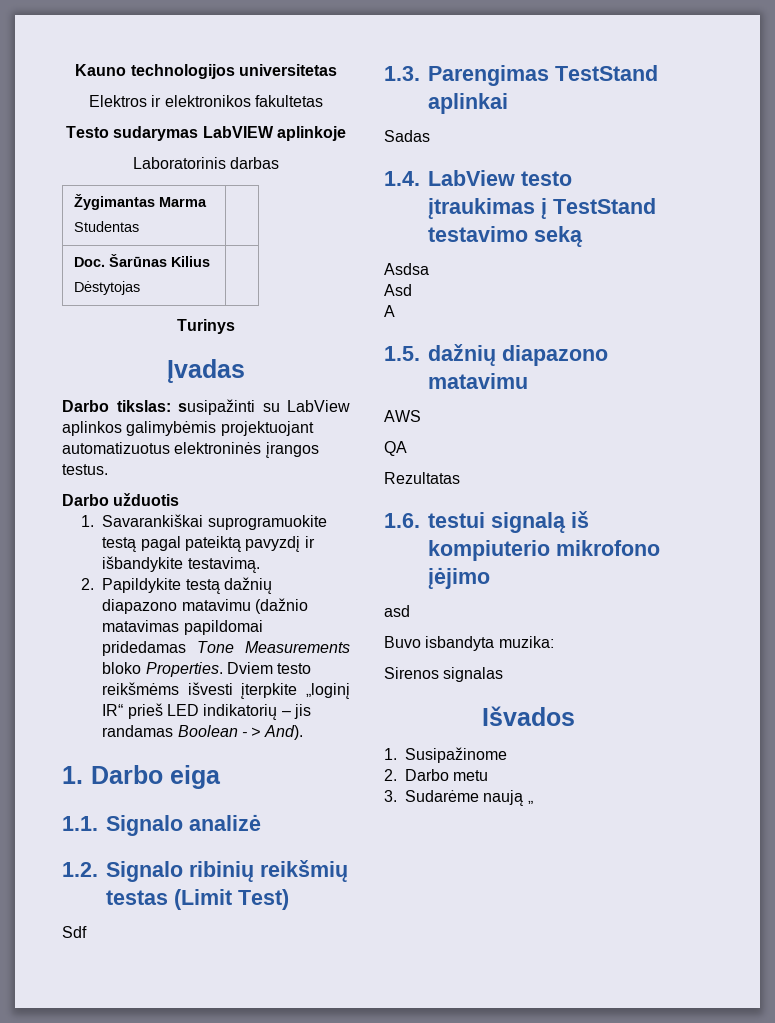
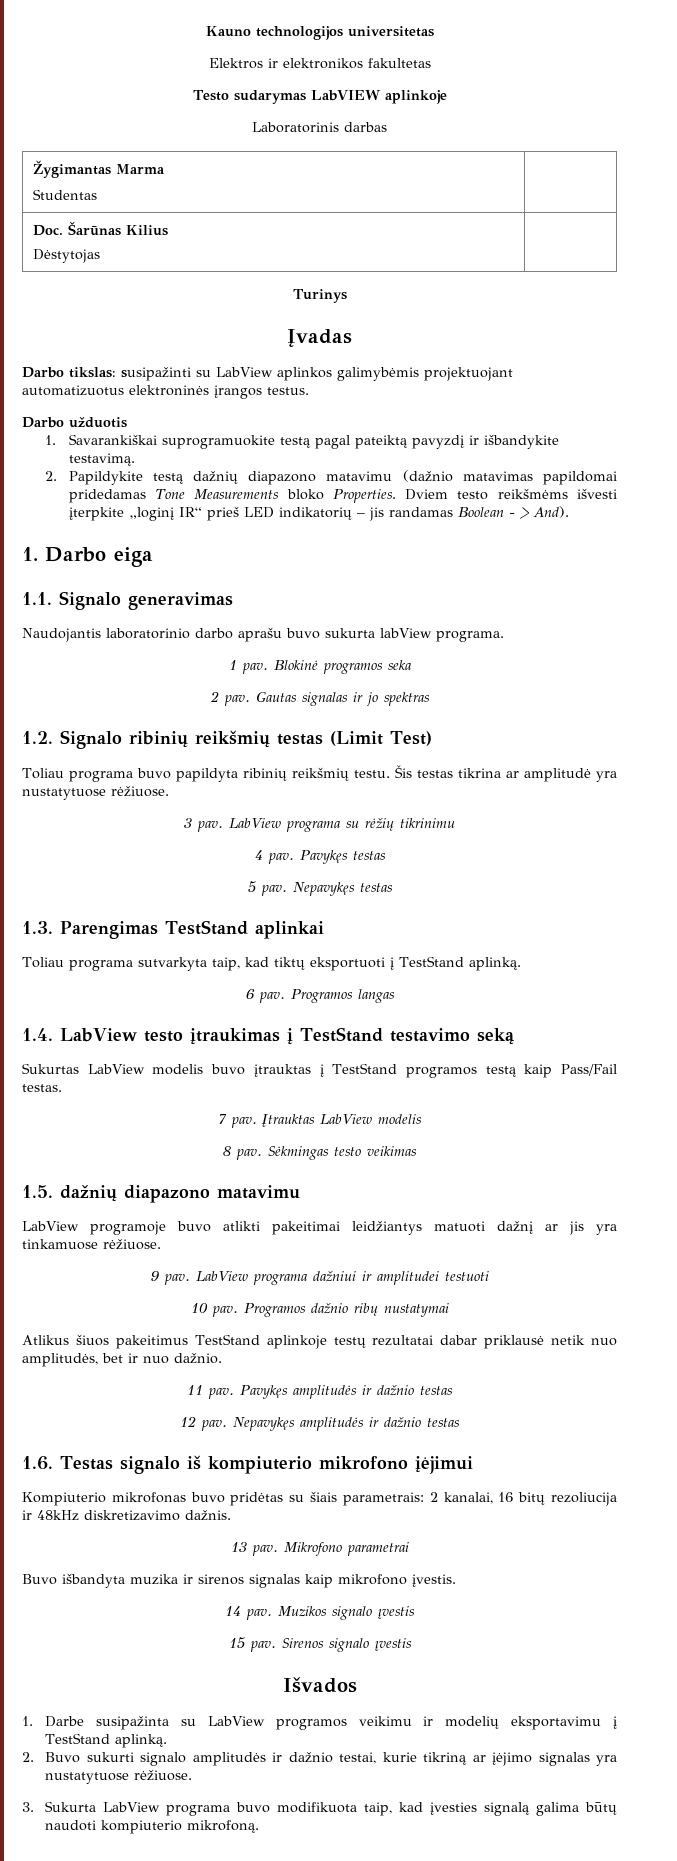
- 1.1. Signalo analizė
+ 1.1. Signalo generavimas
+ Naudojantis laboratorinio darbo aprašu buvo sukurta labView programa.
+ 1 pav. Blokinė programos seka
+ 2 pav. Gautas signalas ir jo spektras
- Sdf
+ Toliau programa buvo papildyta ribinių reikšmių testu. Šis testas tikrina ar amplitudė yra nustatytuose rėžiuose.
+ 3 pav. LabView programa su rėžių tikrinimu
+ 4 pav. Pavykęs testas
+ 5 pav. Nepavykęs testas
  1.3. Parengimas TestStand aplinkai
- Sadas
+ Toliau programa sutvarkyta taip, kad tiktų eksportuoti į TestStand aplinką.
+ 6 pav. Programos langas
- Asdsa
- Asd
- A
+ Sukurtas LabView modelis buvo įtrauktas į TestStand programos testą kaip Pass/Fail testas.
+ 7 pav. Įtrauktas LabView modelis
+ 8 pav. Sėkmingas testo veikimas
  1.5. dažnių diapazono matavimu
- AWS
- QA
- Rezultatas
+ LabView programoje buvo atlikti pakeitimai leidžiantys matuoti dažnį ar jis yra tinkamuose rėžiuose.
+ 9 pav. LabView programa dažniui ir amplitudei testuoti
+ 10 pav. Programos dažnio ribų nustatymai
+ Atlikus šiuos pakeitimus TestStand aplinkoje testų rezultatai dabar priklausė netik nuo amplitudės, bet ir nuo dažnio.
+ 11 pav. Pavykęs amplitudės ir dažnio testas
+ 12 pav. Nepavykęs amplitudės ir dažnio testas
- 1.6. testui signalą iš kompiuterio mikrofono įėjimo
- asd
- Buvo isbandyta muzika:
- Sirenos signalas
+ 1.6. Testas signalo iš kompiuterio mikrofono įėjimui
+ Kompiuterio mikrofonas buvo pridėtas su šiais parametrais: 2 kanalai, 16 bitų rezoliucija ir 48kHz diskretizavimo dažnis.
+ 13 pav. Mikrofono parametrai
+ Buvo išbandyta muzika ir sirenos signalas kaip mikrofono įvestis.
+ 14 pav. Muzikos signalo įvestis
+ 15 pav. Sirenos signalo įvestis
  Išvados
- 1. Susipažinome
- 2. Darbo metu
- 3. Sudarėme naują „
+ 1. Darbe susipažinta su LabView programos veikimu ir modelių eksportavimu į TestStand aplinką.
+ 2. Buvo sukurti signalo amplitudės ir dažnio testai, kurie tikriną ar įėjimo signalas yra nustatytuose rėžiuose.
+ 3. Sukurta LabView programa buvo modifikuota taip, kad įvesties signalą galima būtų naudoti kompiuterio mikrofoną.

